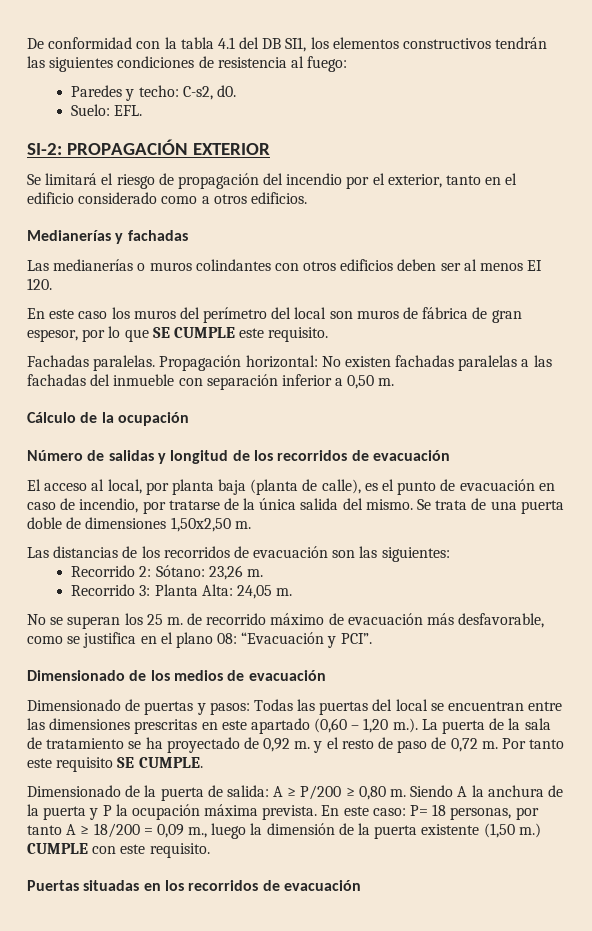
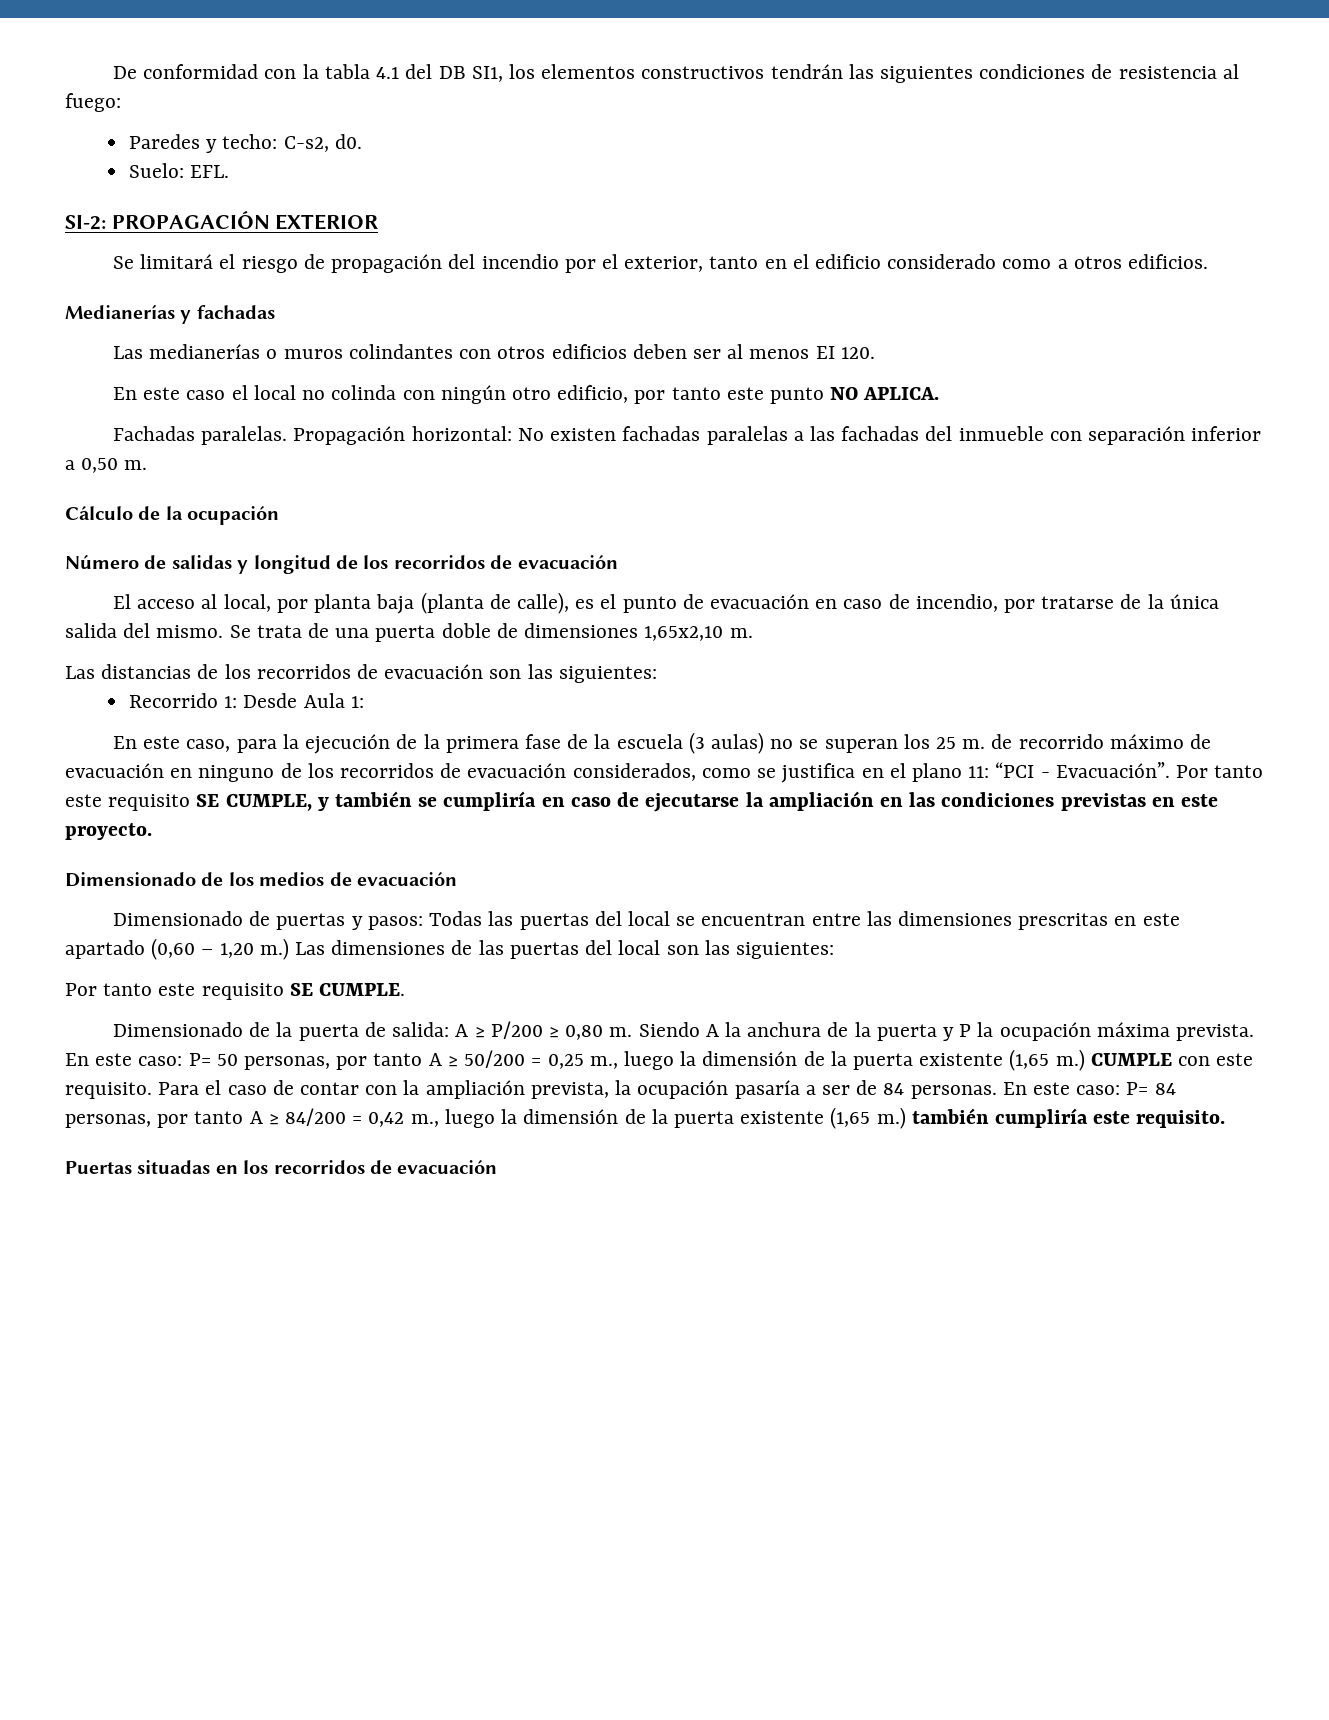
- En este caso los muros del perímetro del local son muros de fábrica de gran espesor, por lo que SE CUMPLE este requisito.
+ En este caso el local no colinda con ningún otro edificio, por tanto este punto NO APLICA.
- Se trata de una puerta doble de dimensiones 1,50x2,50 m.
+ Se trata de una puerta doble de dimensiones 1,65x2,10 m.
- Recorrido 2: Sótano: 23,26 m.
- Recorrido 3: Planta Alta: 24,05 m.
- No se superan los 25 m. de recorrido máximo de evacuación más desfavorable, como se justifica en el plano 08: “Evacuación y PCI”.
+ Recorrido 1: Desde Aula 1:
+ En este caso, para la ejecución de la primera fase de la escuela (3 aulas) no se superan los 25 m. de recorrido máximo de evacuación en ninguno de los recorridos de evacuación considerados, como se justifica en el plano 11: “PCI - Evacuación”. Por tanto este requisito SE CUMPLE, y también se cumpliría en caso de ejecutarse la ampliación en las condiciones previstas en este proyecto.
- Dimensionado de puertas y pasos: Todas las puertas del local se encuentran entre las dimensiones prescritas en este apartado (0,60 – 1,20 m.). La puerta de la sala de tratamiento se ha proyectado de 0,92 m. y el resto de paso de 0,72 m. Por tanto este requisito SE CUMPLE.
+ Dimensionado de puertas y pasos: Todas las puertas del local se encuentran entre las dimensiones prescritas en este apartado (0,60 – 1,20 m.) Las dimensiones de las puertas del local son las siguientes:
+ Por tanto este requisito SE CUMPLE.
- En este caso: P= 18 personas, por tanto A ≥ 18/200 = 0,09 m., luego la dimensión de la puerta existente (1,50 m.)
+ En este caso: P= 50 personas, por tanto A ≥ 50/200 = 0,25 m., luego la dimensión de la puerta existente (1,65 m.)
+ Para el caso de contar con la ampliación prevista, la ocupación pasaría a ser de 84 personas. En este caso: P= 84 personas, por tanto A ≥ 84/200 = 0,42 m., luego la dimensión de la puerta existente (1,65 m.) también cumpliría este requisito.

